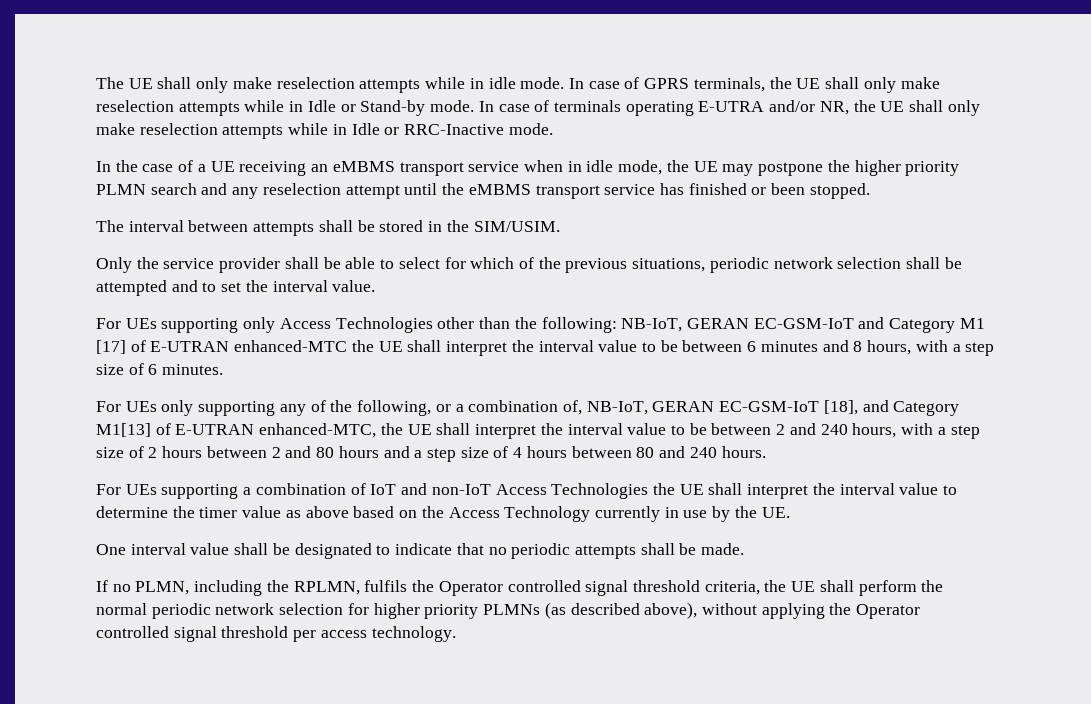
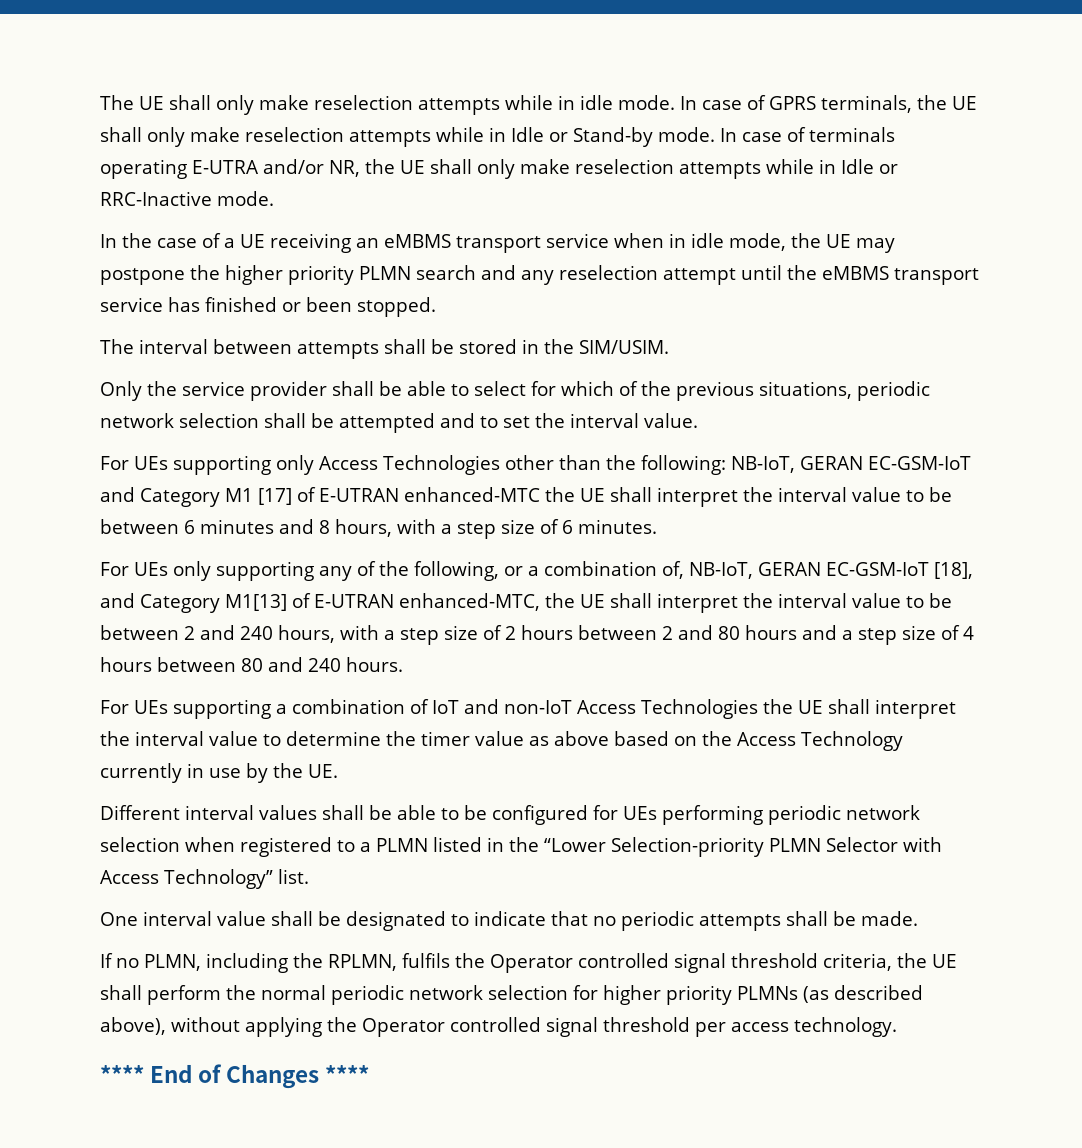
+ Different interval values shall be able to be configured for UEs performing periodic network selection when registered to a PLMN listed in the “Lower Selection-priority PLMN Selector with Access Technology” list.
+ **** End of Changes ****

